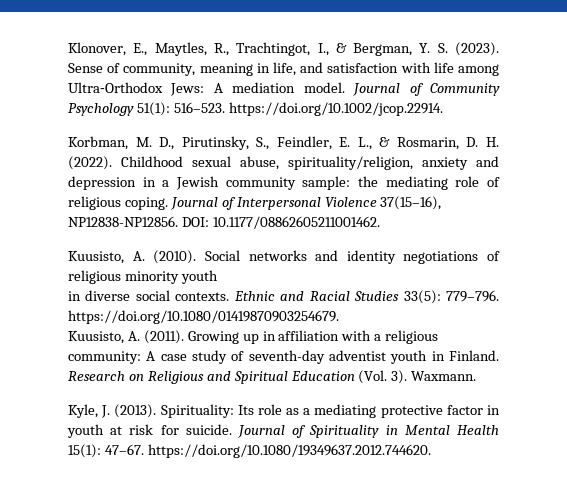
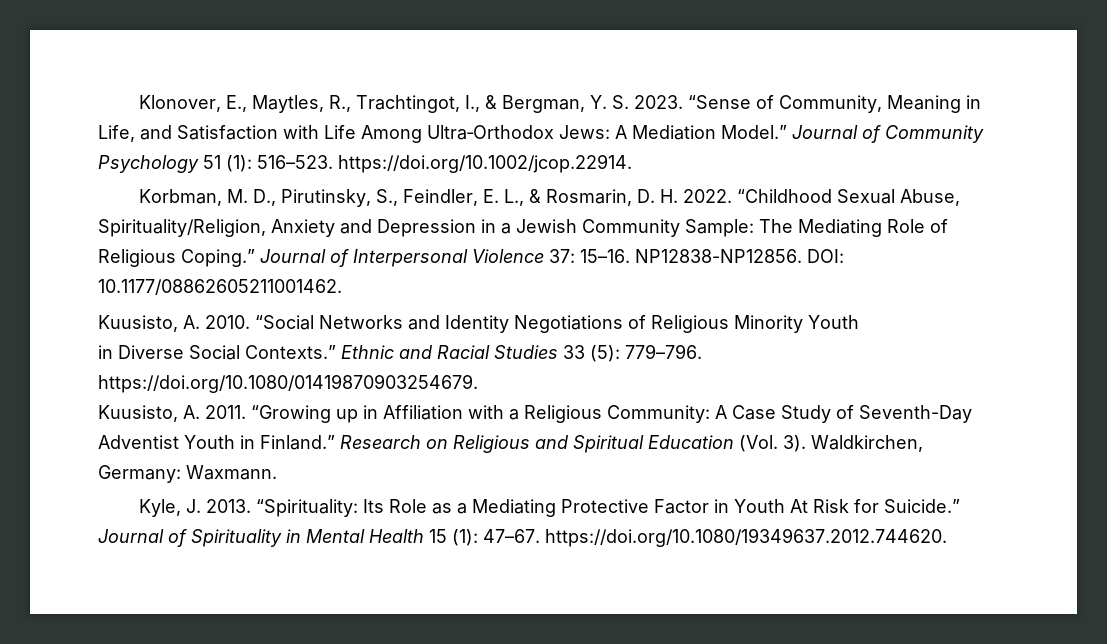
- Klonover, E., Maytles, R., Trachtingot, I., & Bergman, Y. S. (2023). Sense of community, meaning in life, and satisfaction with life among Ultra‐Orthodox Jews: A mediation model.
+ Klonover, E., Maytles, R., Trachtingot, I., & Bergman, Y. S. 2023. “Sense of Community, Meaning in Life, and Satisfaction with Life Among Ultra‐Orthodox Jews: A Mediation Model.”
- Journal of Community Psychology 51(1): 516–523. https://doi.org/10.1002/jcop.22914.
+ Journal of Community Psychology 51 (1): 516–523. https://doi.org/10.1002/jcop.22914.
- Korbman, M. D., Pirutinsky, S., Feindler, E. L., & Rosmarin, D. H. (2022). Childhood sexual abuse, spirituality/religion, anxiety and depression in a Jewish community sample: the mediating role of religious coping.
+ Korbman, M. D., Pirutinsky, S., Feindler, E. L., & Rosmarin, D. H. 2022. “Childhood Sexual Abuse, Spirituality/Religion, Anxiety and Depression in a Jewish Community Sample: The Mediating Role of Religious Coping.”
- Journal of Interpersonal Violence 37(15–16), NP12838-NP12856.
+ Journal of Interpersonal Violence 37: 15–16. NP12838-NP12856.
- Kuusisto, A. (2010). Social networks and identity negotiations of religious minority youth
- in diverse social contexts.
+ Kuusisto, A. 2010. “Social Networks and Identity Negotiations of Religious Minority Youth
+ in Diverse Social Contexts.”
- Ethnic and Racial Studies 33(5): 779–796. https://doi.org/10.1080/01419870903254679.
+ Ethnic and Racial Studies 33 (5): 779–796. https://doi.org/10.1080/01419870903254679.
- Kuusisto, A. (2011). Growing up in affiliation with a religious community: A case study of seventh-day adventist youth in Finland.
+ Kuusisto, A. 2011. “Growing up in Affiliation with a Religious Community: A Case Study of Seventh-Day Adventist Youth in Finland.”
- Waxmann.
+ Waldkirchen, Germany: Waxmann.
- Kyle, J. (2013). Spirituality: Its role as a mediating protective factor in youth at risk for suicide.
+ Kyle, J. 2013. “Spirituality: Its Role as a Mediating Protective Factor in Youth At Risk for Suicide.”
- Journal of Spirituality in Mental Health 15(1): 47–67. https://doi.org/10.1080/19349637.2012.744620.
+ Journal of Spirituality in Mental Health 15 (1): 47–67. https://doi.org/10.1080/19349637.2012.744620.

